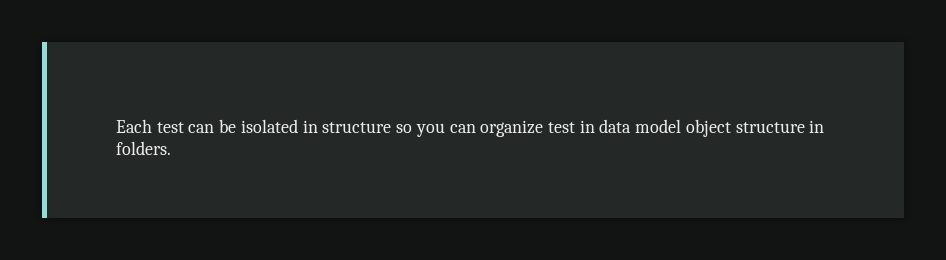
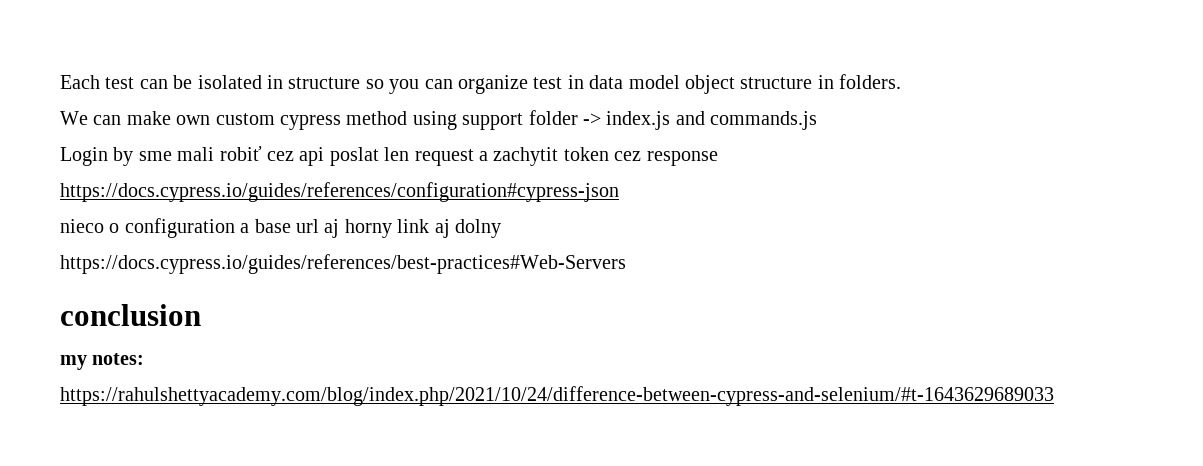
+ We can make own custom cypress method using support folder -> index.js and commands.js
+ Login by sme mali robiť cez api poslat len request a zachytit token cez response
+ https://docs.cypress.io/guides/references/configuration#cypress-json
+ nieco o configuration a base url aj horny link aj dolny
+ https://docs.cypress.io/guides/references/best-practices#Web-Servers
+ conclusion
+ my notes:
+ https://rahulshettyacademy.com/blog/index.php/2021/10/24/difference-between-cypress-and-selenium/#t-1643629689033

